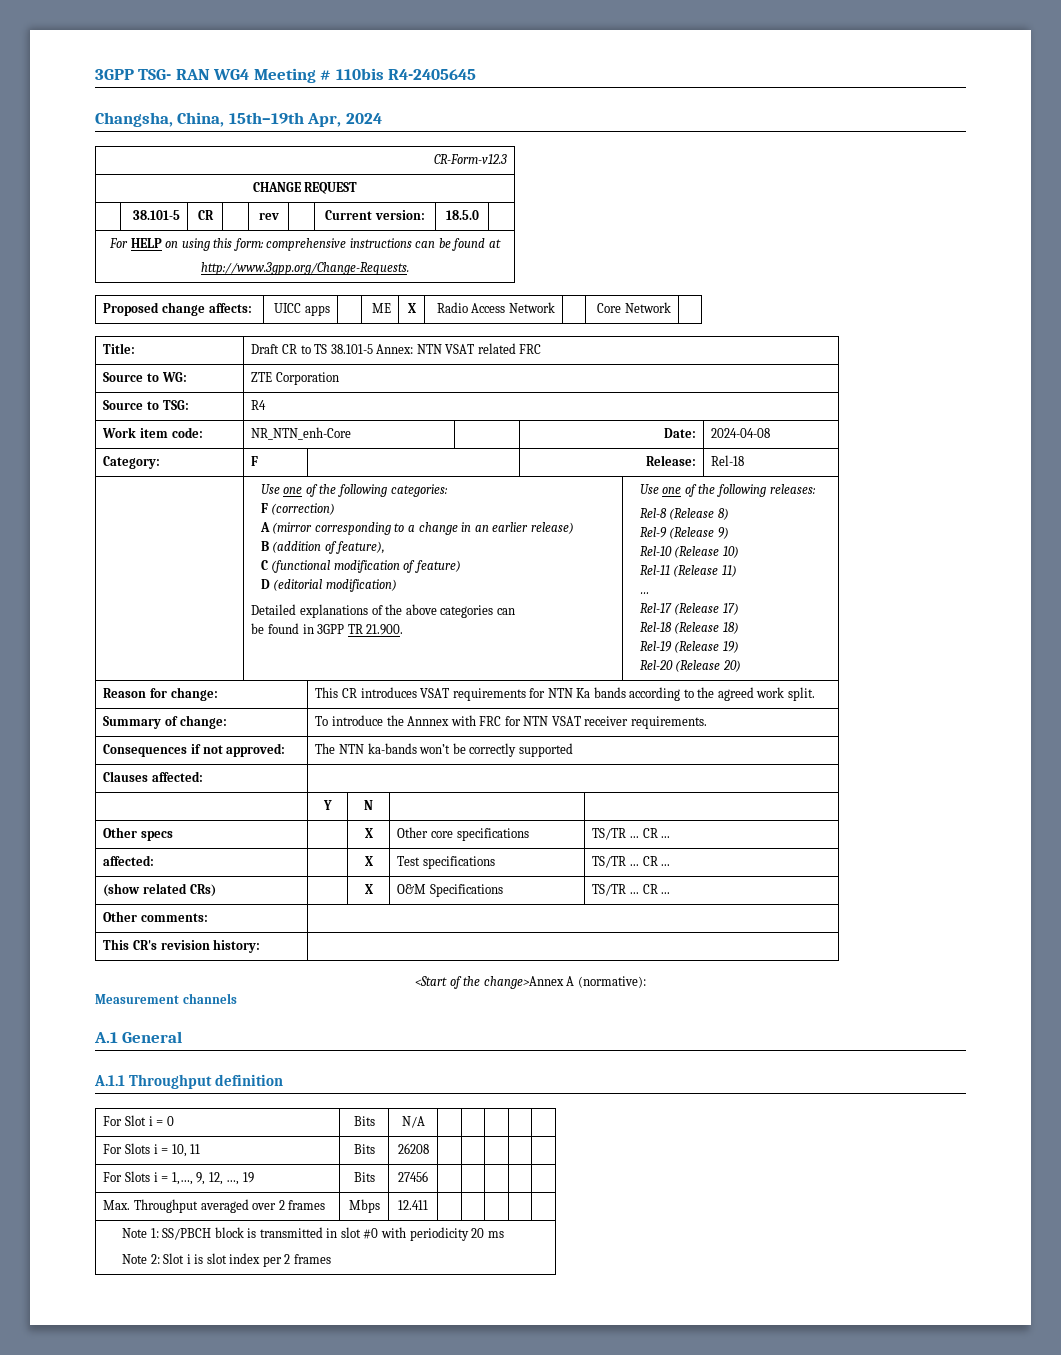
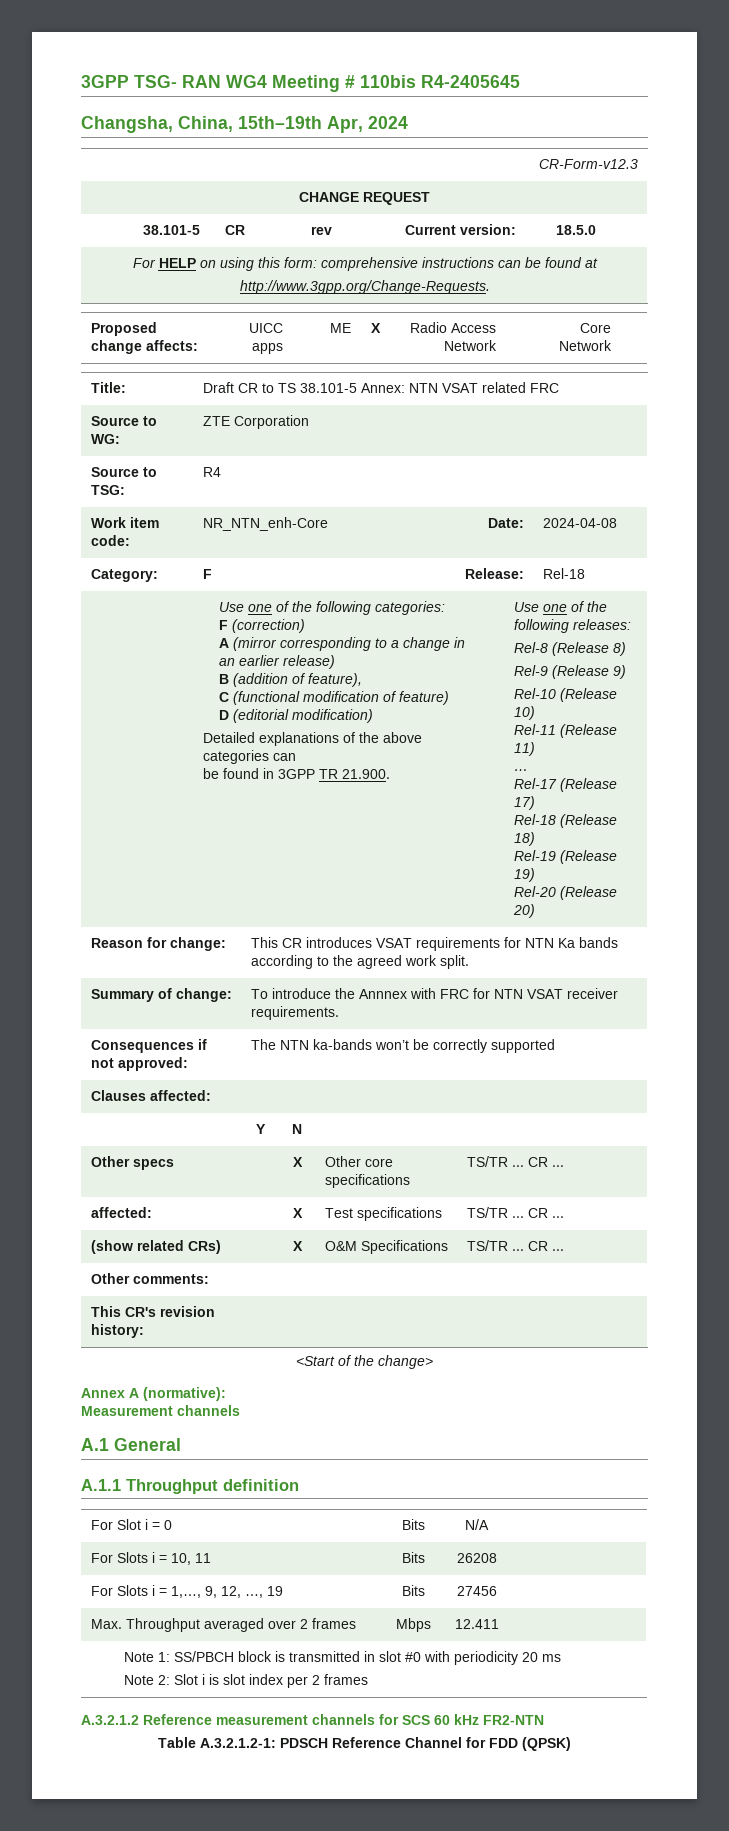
- <Start of the change>Annex A (normative):
+ <Start of the change>
+ Annex A (normative):
+ A.3.2.1.2 Reference measurement channels for SCS 60 kHz FR2-NTN
+ Table A.3.2.1.2-1: PDSCH Reference Channel for FDD (QPSK)

